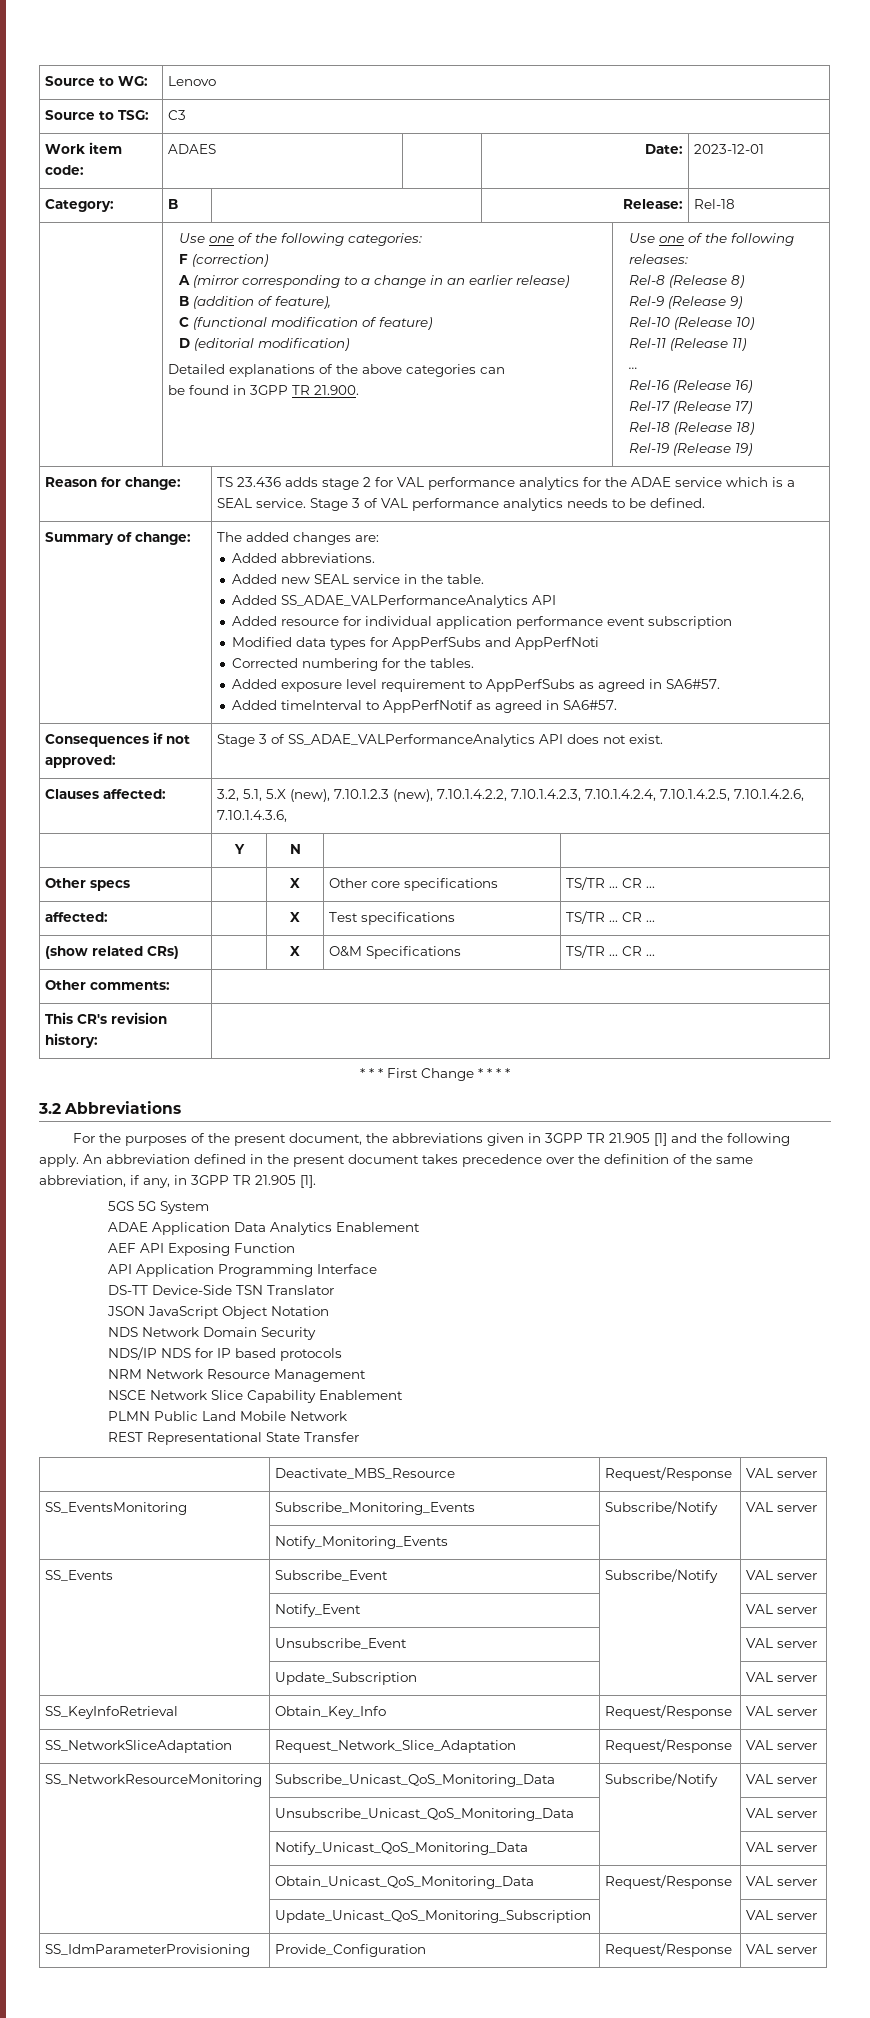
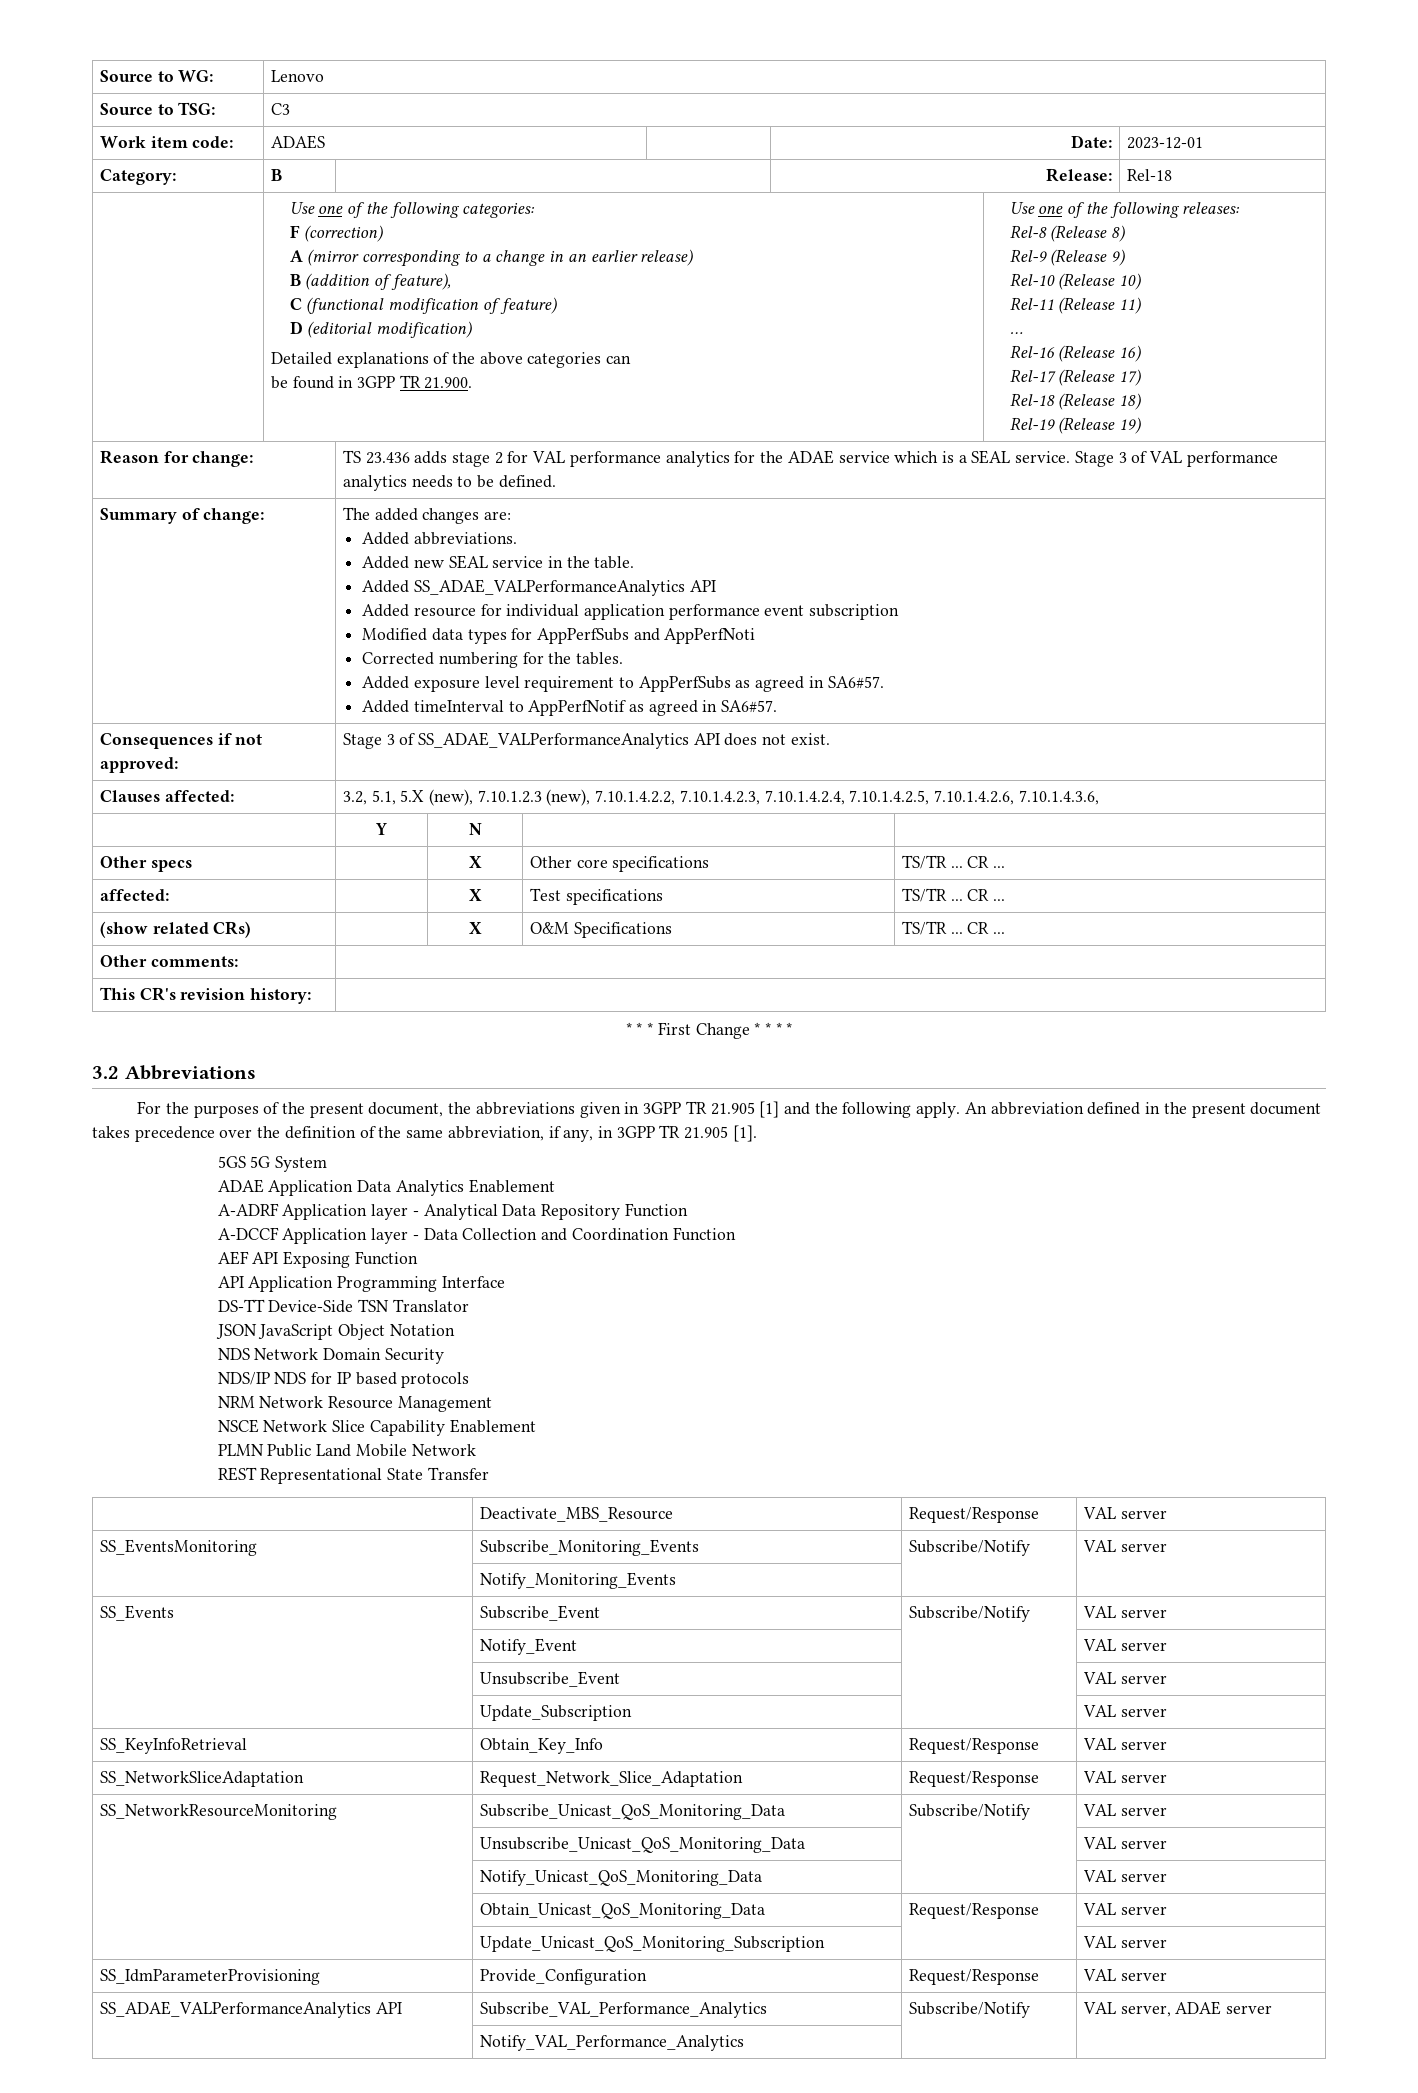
+ A-ADRF Application layer - Analytical Data Repository Function
+ A-DCCF Application layer - Data Collection and Coordination Function
+ SS_ADAE_VALPerformanceAnalytics API | Subscribe_VAL_Performance_Analytics | Subscribe/Notify | VAL server, ADAE server
+ | Notify_VAL_Performance_Analytics | |

